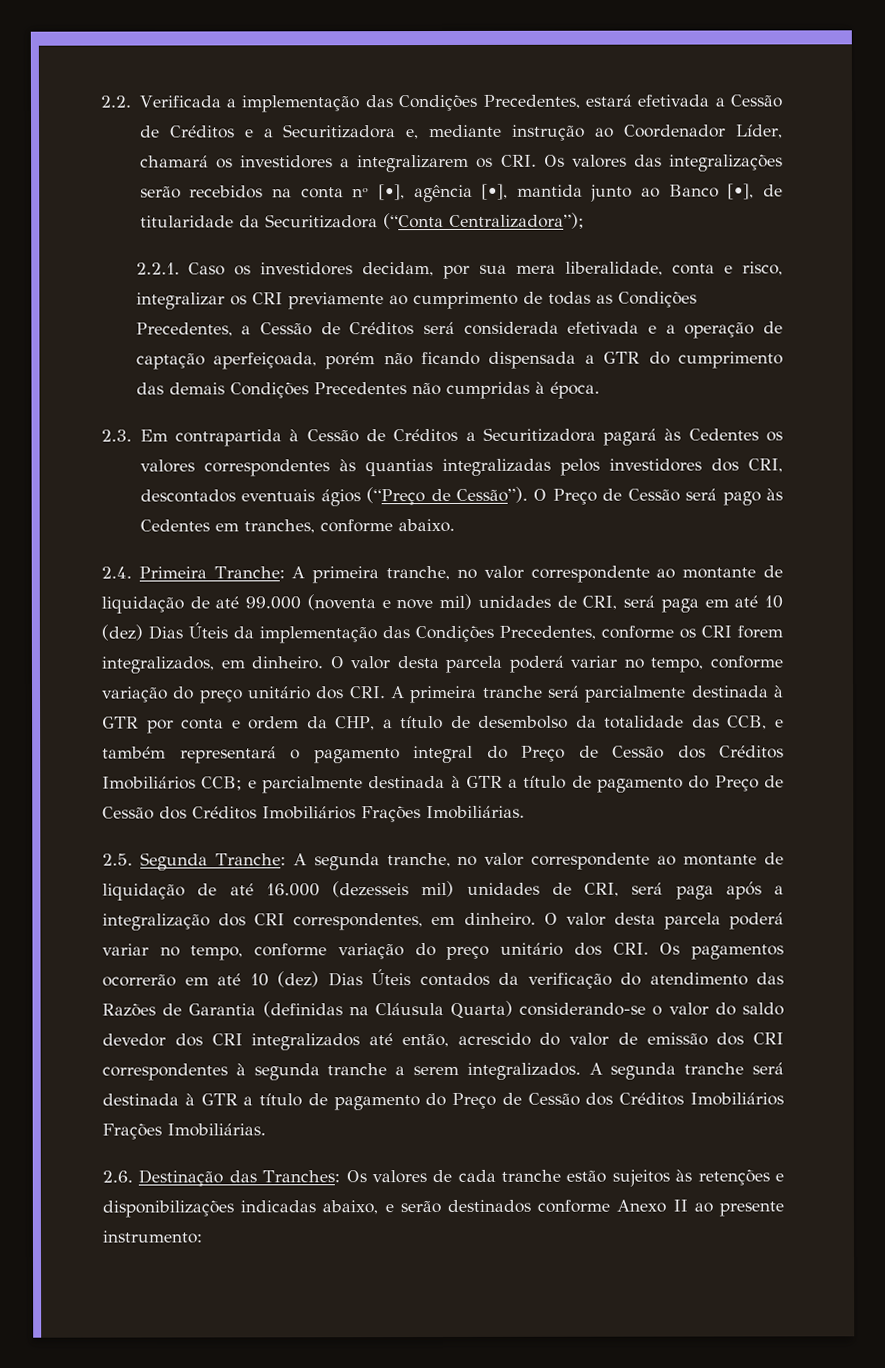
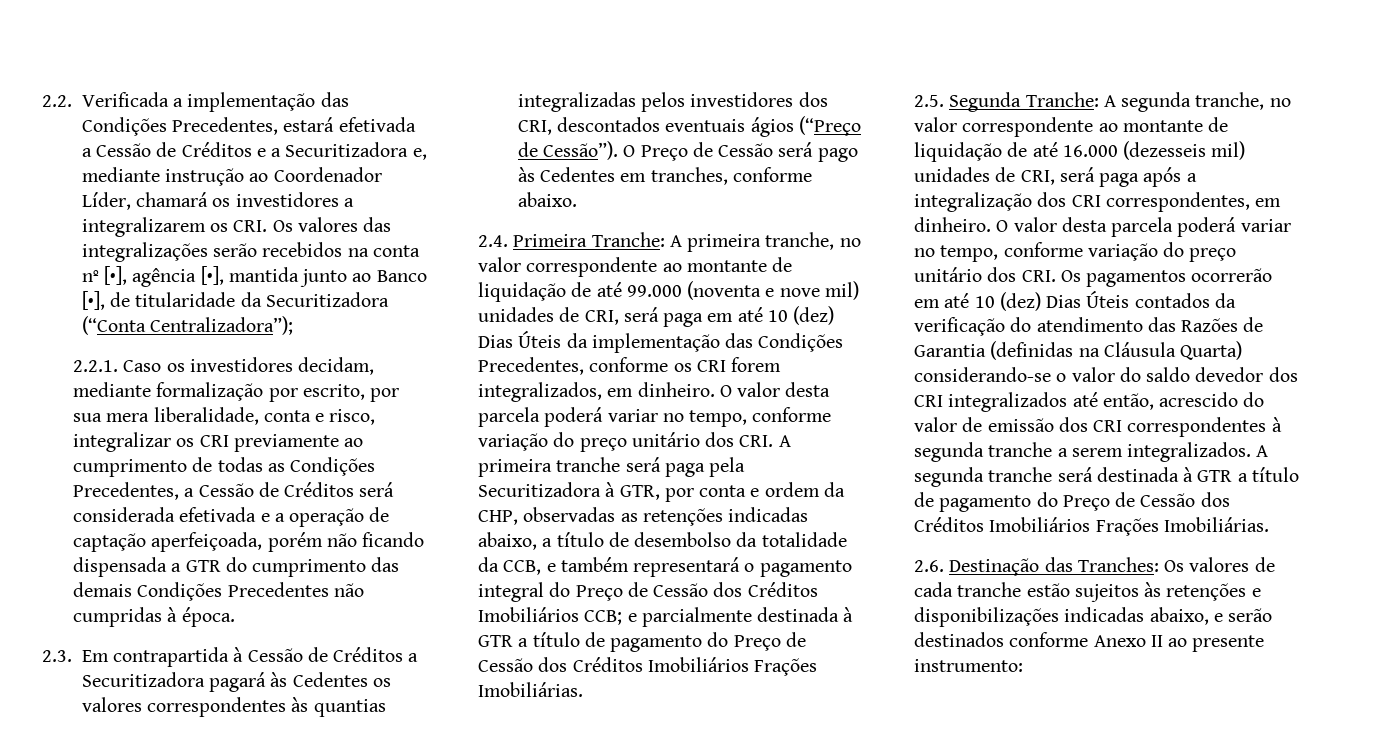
- 2.2.1. Caso os investidores decidam, por sua mera liberalidade, conta e risco, integralizar os CRI previamente ao cumprimento de todas as Condições Precedentes, a Cessão de Créditos será considerada efetivada e a operação de captação aperfeiçoada, porém não ficando dispensada a GTR do cumprimento das demais Condições Precedentes não cumpridas à época.
+ 2.2.1. Caso os investidores decidam, mediante formalização por escrito, por sua mera liberalidade, conta e risco, integralizar os CRI previamente ao cumprimento de todas as Condições Precedentes, a Cessão de Créditos será considerada efetivada e a operação de captação aperfeiçoada, porém não ficando dispensada a GTR do cumprimento das demais Condições Precedentes não cumpridas à época.
- O valor desta parcela poderá variar no tempo, conforme variação do preço unitário dos CRI. A primeira tranche será parcialmente destinada à GTR por conta e ordem da CHP, a título de desembolso da totalidade das CCB, e também representará o pagamento integral do Preço de Cessão dos Créditos Imobiliários CCB;
+ O valor desta parcela poderá variar no tempo, conforme variação do preço unitário dos CRI. A primeira tranche será paga pela Securitizadora à GTR, por conta e ordem da CHP, observadas as retenções indicadas abaixo, a título de desembolso da totalidade da CCB, e também representará o pagamento integral do Preço de Cessão dos Créditos Imobiliários CCB;

